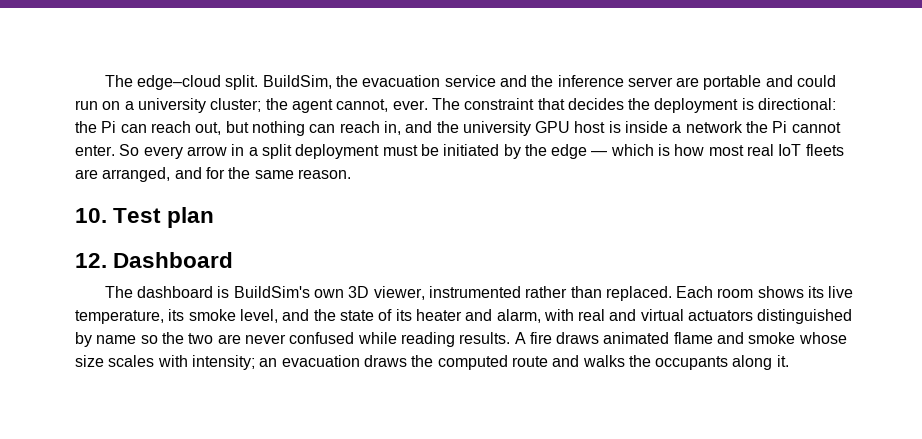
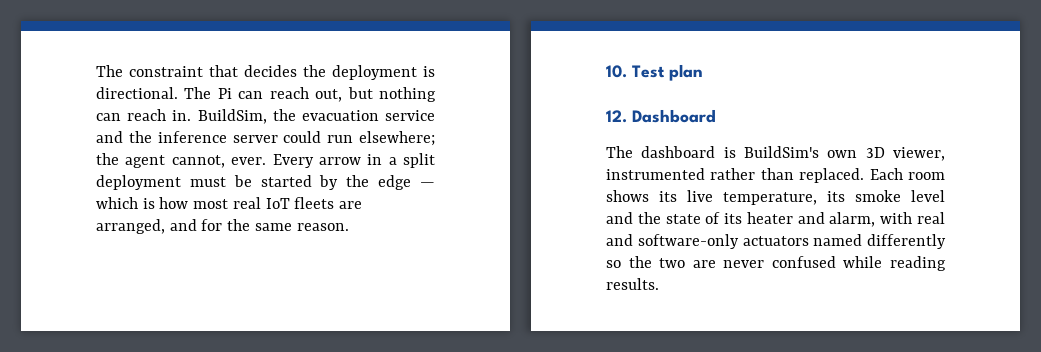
- The edge–cloud split.
+ The constraint that decides the deployment is directional. The Pi can reach out, but nothing can reach in.
- BuildSim, the evacuation service and the inference server are portable and could run on a university cluster; the agent cannot, ever. The constraint that decides the deployment is directional: the Pi can reach out, but nothing can reach in, and the university GPU host is inside a network the Pi cannot enter. So every arrow in a split deployment must be initiated by the edge — which is how most real IoT fleets are arranged, and for the same reason.
+ BuildSim, the evacuation service and the inference server could run elsewhere; the agent cannot, ever. Every arrow in a split deployment must be started by the edge — which is how most real IoT fleets are arranged, and for the same reason.
- Each room shows its live temperature, its smoke level, and the state of its heater and alarm, with real and virtual actuators distinguished by name so the two are never confused while reading results. A fire draws animated flame and smoke whose size scales with intensity; an evacuation draws the computed route and walks the occupants along it.
+ Each room shows its live temperature, its smoke level and the state of its heater and alarm, with real and software-only actuators named differently so the two are never confused while reading results.

